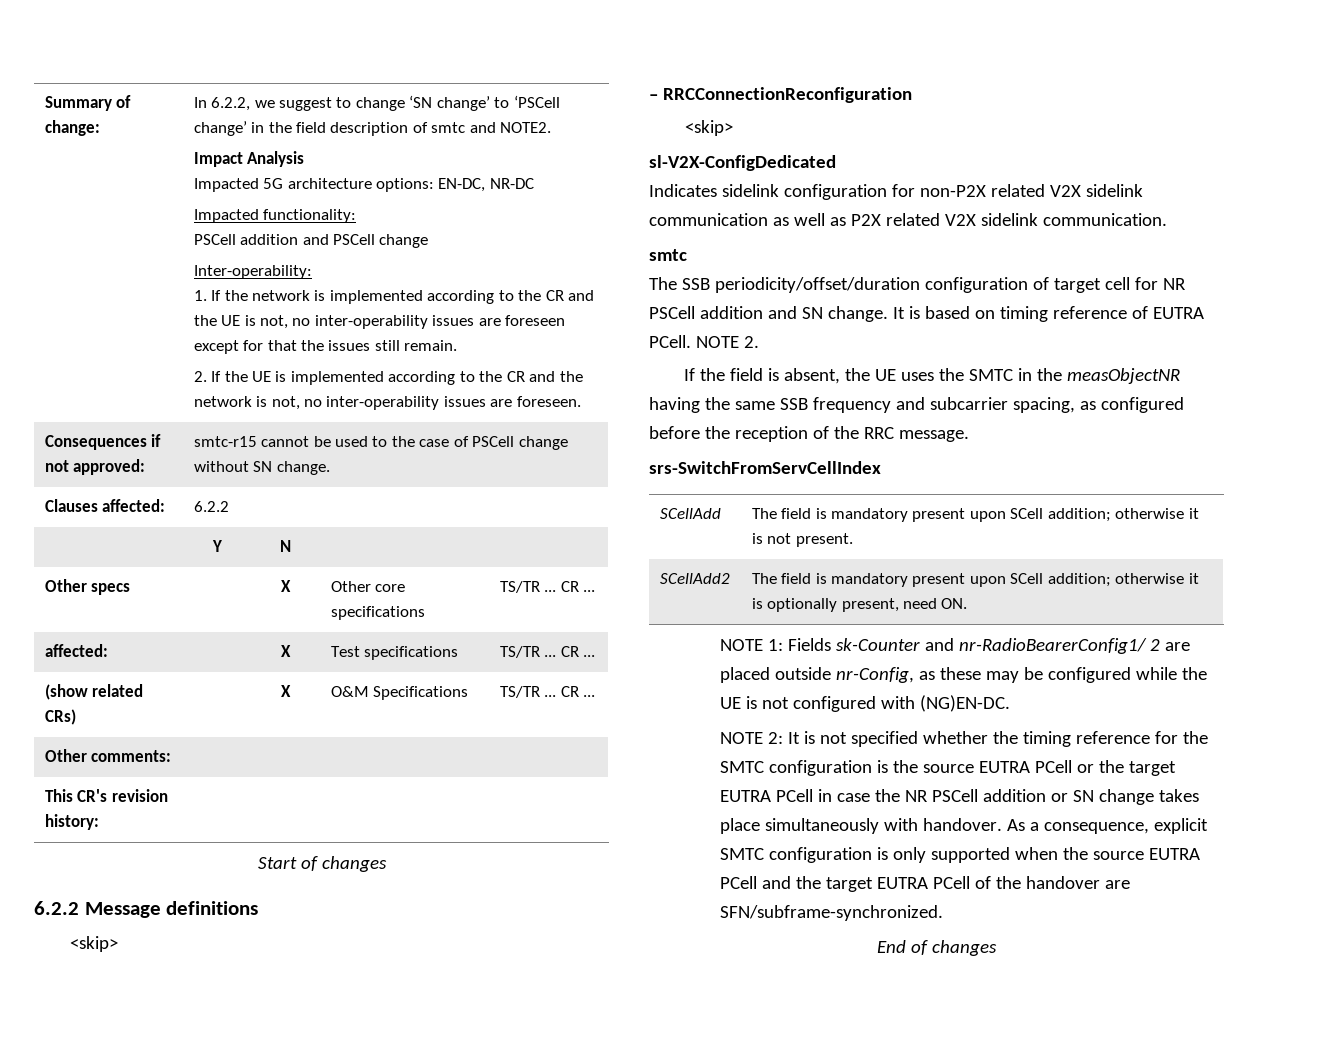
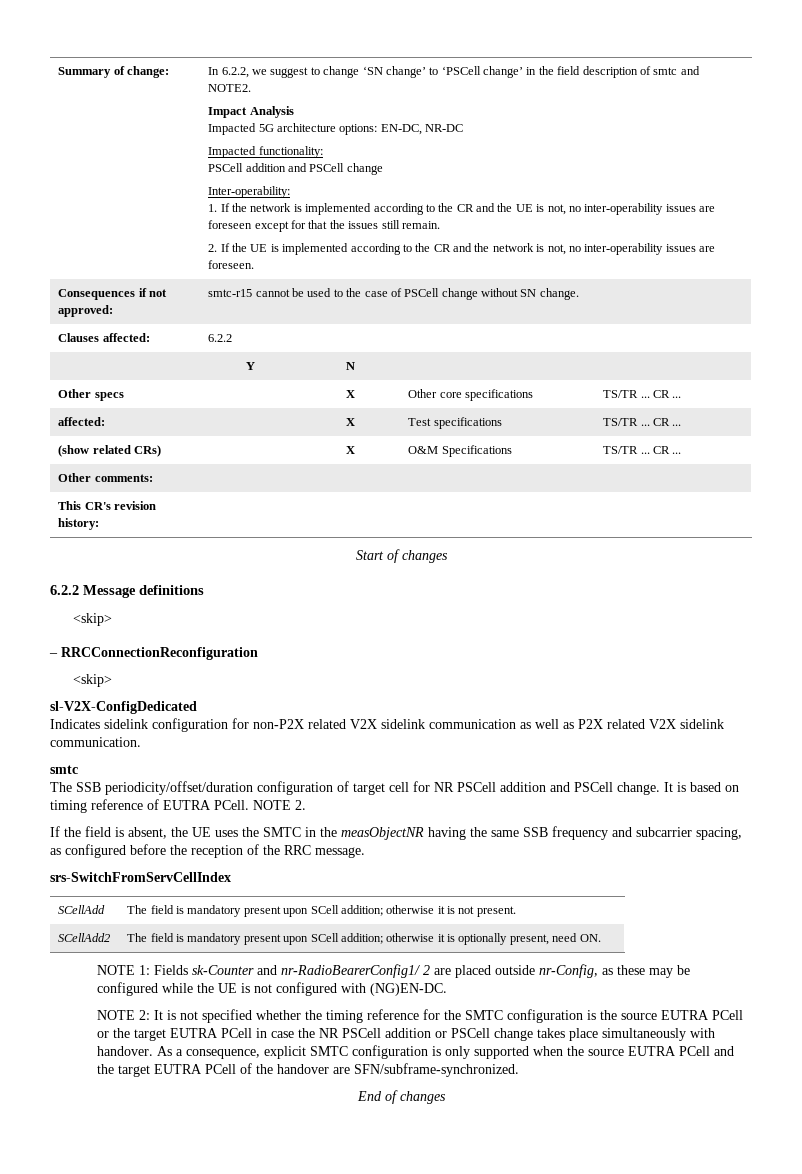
- The SSB periodicity/offset/duration configuration of target cell for NR PSCell addition and SN change.
+ The SSB periodicity/offset/duration configuration of target cell for NR PSCell addition and PSCell change.
- NOTE 2: It is not specified whether the timing reference for the SMTC configuration is the source EUTRA PCell or the target EUTRA PCell in case the NR PSCell addition or SN change takes place simultaneously with handover.
+ NOTE 2: It is not specified whether the timing reference for the SMTC configuration is the source EUTRA PCell or the target EUTRA PCell in case the NR PSCell addition or PSCell change takes place simultaneously with handover.

